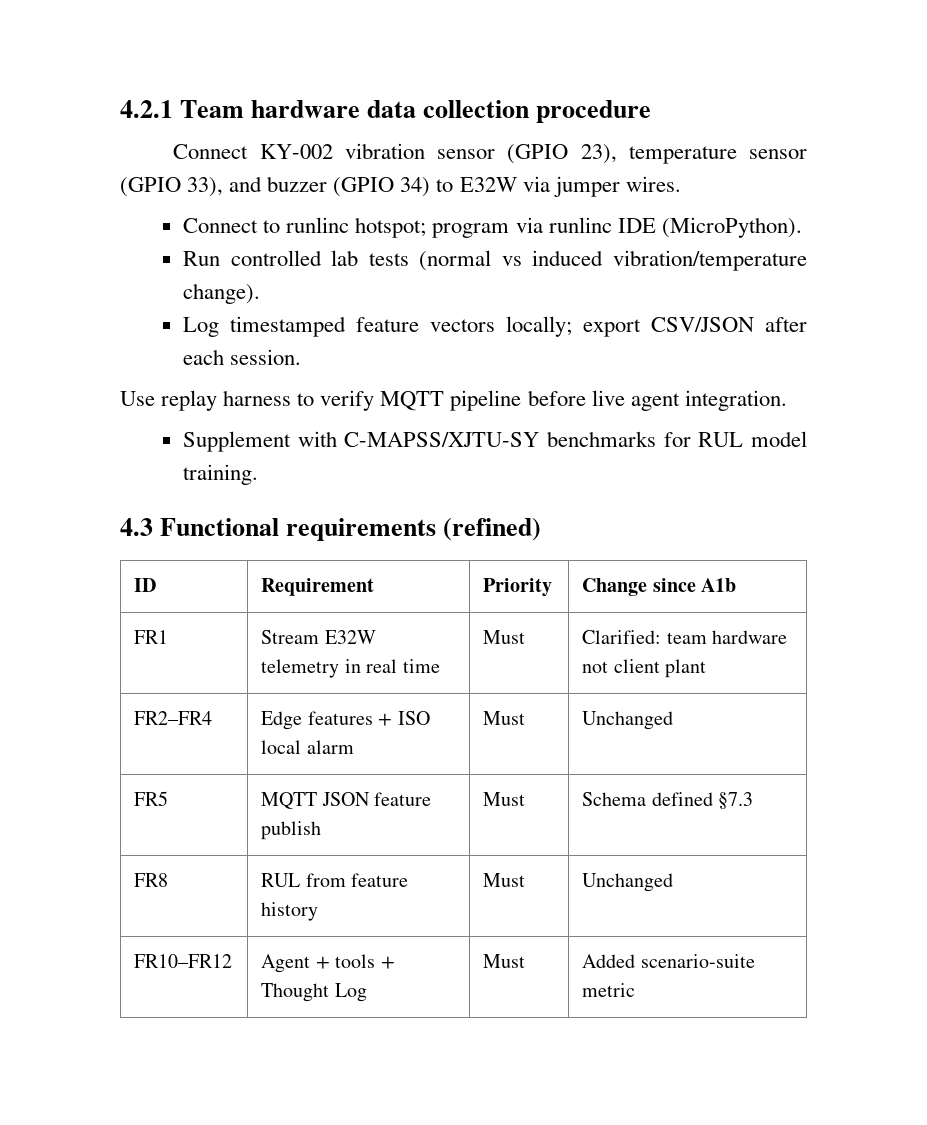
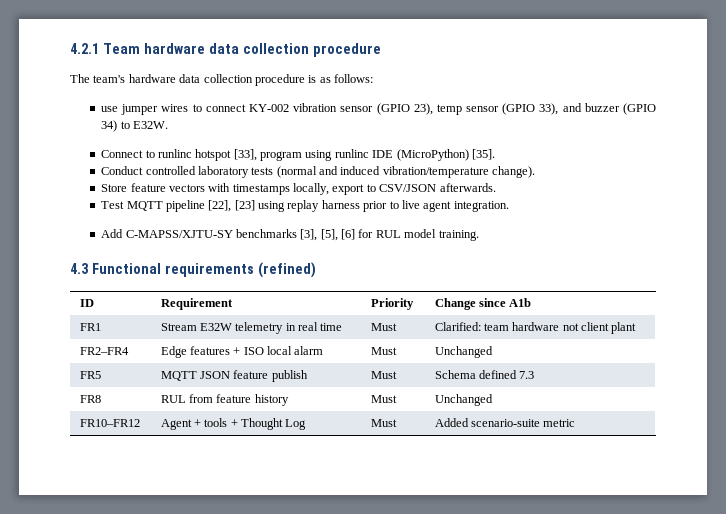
- Connect KY-002 vibration sensor (GPIO 23), temperature sensor (GPIO 33), and buzzer (GPIO 34) to E32W via jumper wires.
+ The team's hardware data collection procedure is as follows:
+ use jumper wires to connect KY-002 vibration sensor (GPIO 23), temp sensor (GPIO 33), and buzzer (GPIO 34) to E32W.
- Connect to runlinc hotspot; program via runlinc IDE (MicroPython).
- Run controlled lab tests (normal vs induced vibration/temperature change).
+ Connect to runlinc hotspot [33], program using runlinc IDE (MicroPython) [35].
+ Conduct controlled laboratory tests (normal and induced vibration/temperature change).
- Log timestamped feature vectors locally; export CSV/JSON after each session.
- Use replay harness to verify MQTT pipeline before live agent integration.
- Supplement with C-MAPSS/XJTU-SY benchmarks for RUL model training.
+ Store feature vectors with timestamps locally, export to CSV/JSON afterwards.
+ Test MQTT pipeline [22], [23] using replay harness prior to live agent integration.
+ Add C-MAPSS/XJTU-SY benchmarks [3], [5], [6] for RUL model training.
- FR5 | MQTT JSON feature publish | Must | Schema defined §7.3
+ FR5 | MQTT JSON feature publish | Must | Schema defined 7.3

